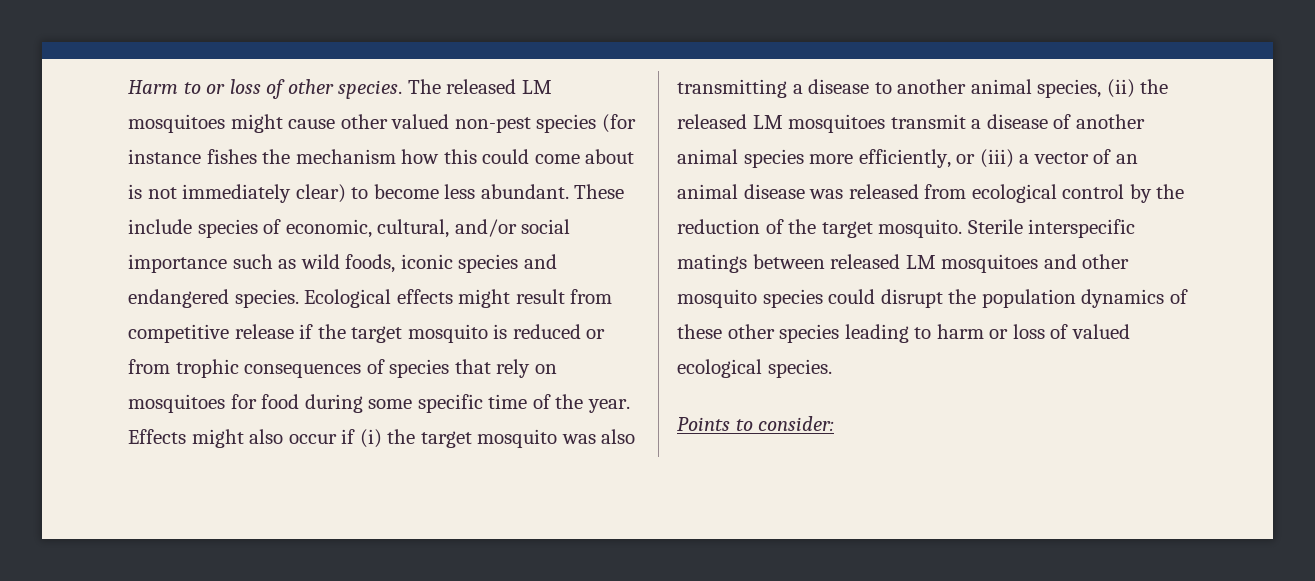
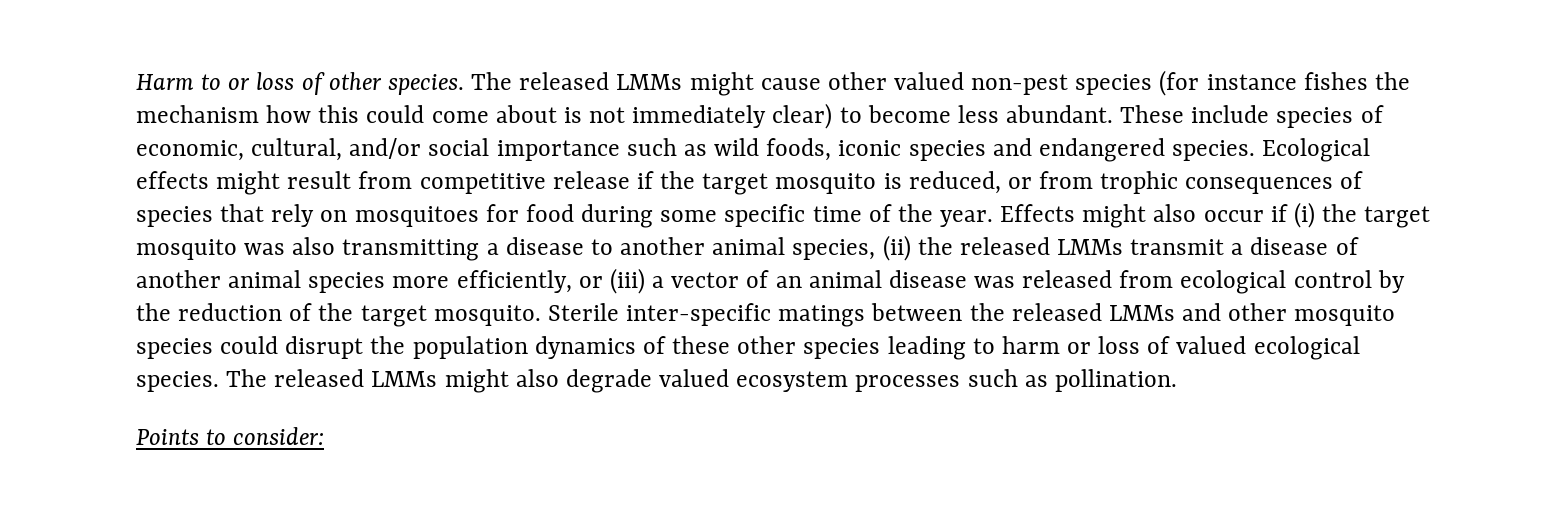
- The released LM mosquitoes might cause other valued non-pest species (for instance fishes the mechanism how this could come about is not immediately clear) to become less abundant.
+ The released LMMs might cause other valued non-pest species (for instance fishes the mechanism how this could come about is not immediately clear) to become less abundant.
- Ecological effects might result from competitive release if the target mosquito is reduced or from trophic consequences of species that rely on mosquitoes for food during some specific time of the year.
+ Ecological effects might result from competitive release if the target mosquito is reduced, or from trophic consequences of species that rely on mosquitoes for food during some specific time of the year.
- Effects might also occur if (i) the target mosquito was also transmitting a disease to another animal species, (ii) the released LM mosquitoes transmit a disease of another animal species more efficiently, or (iii) a vector of an animal disease was released from ecological control by the reduction of the target mosquito.
+ Effects might also occur if (i) the target mosquito was also transmitting a disease to another animal species, (ii) the released LMMs transmit a disease of another animal species more efficiently, or (iii) a vector of an animal disease was released from ecological control by the reduction of the target mosquito.
- Sterile interspecific matings between released LM mosquitoes and other mosquito species could disrupt the population dynamics of these other species leading to harm or loss of valued ecological species.
+ Sterile inter-specific matings between the released LMMs and other mosquito species could disrupt the population dynamics of these other species leading to harm or loss of valued ecological species. The released LMMs might also degrade valued ecosystem processes such as pollination.

